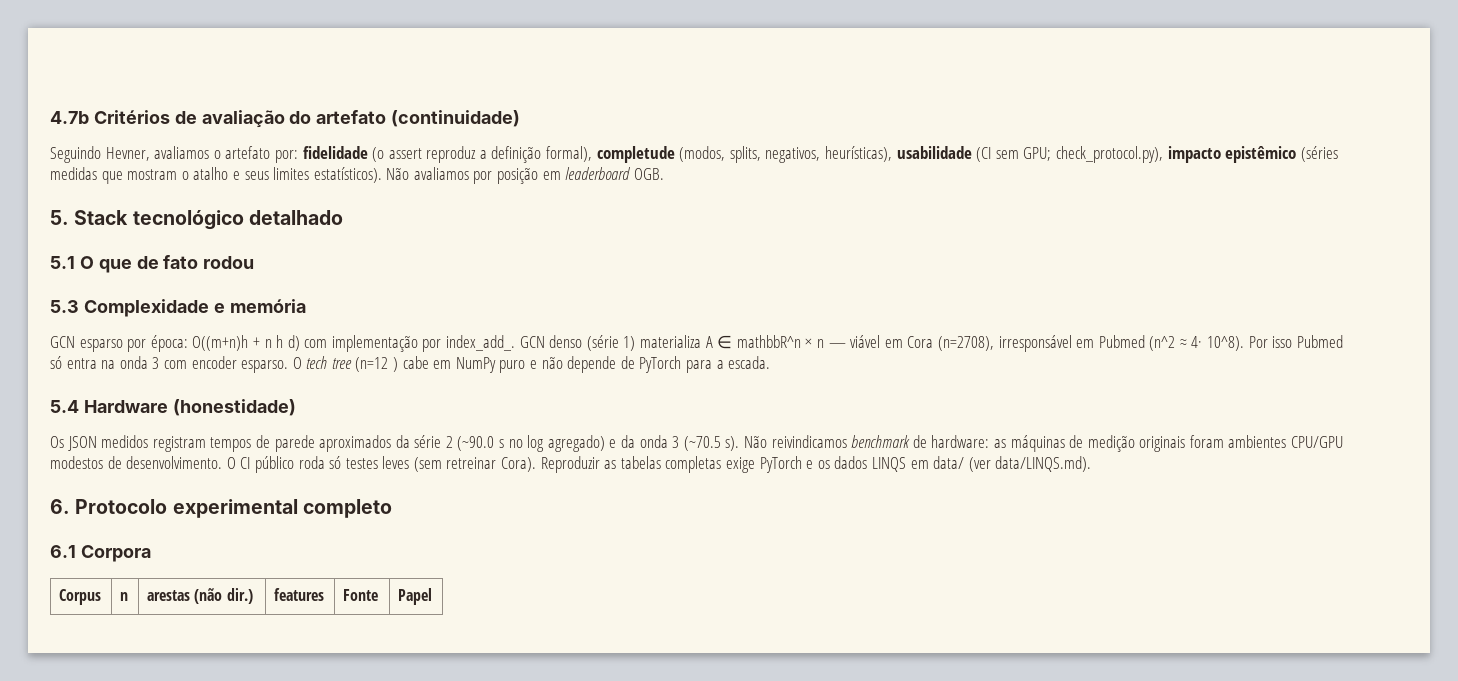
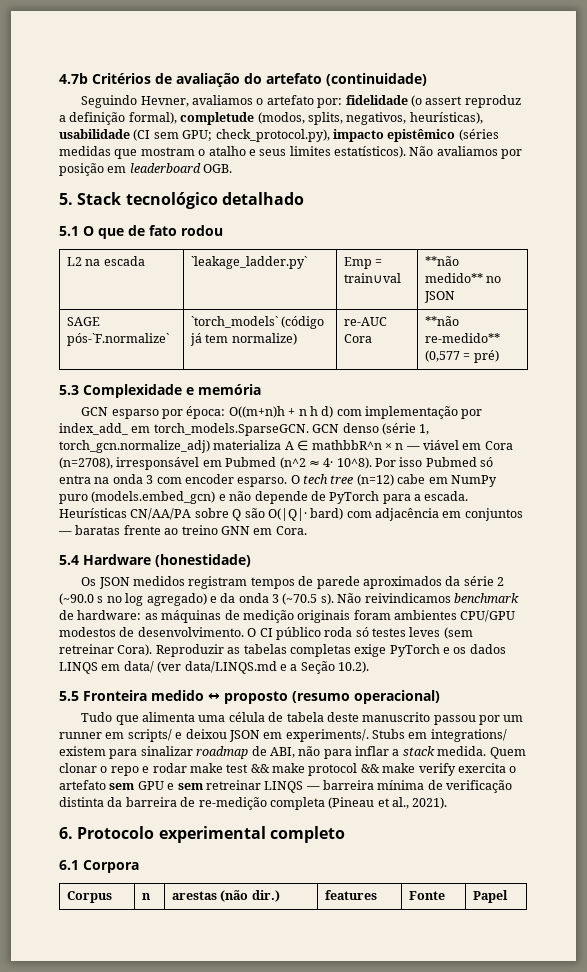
+ L2 na escada | `leakage_ladder.py` | Emp = train∪val | **não medido** no JSON
+ SAGE pós-`F.normalize` | `torch_models` (código já tem normalize) | re-AUC Cora | **não re-medido** (0,577 = pré)
- GCN esparso por época: O((m+n)h + n h d) com implementação por index_add_. GCN denso (série 1) materializa A ∈ mathbbR^n × n — viável em Cora (n=2708), irresponsável em Pubmed (n^2 ≈ 4· 10^8).
+ GCN esparso por época: O((m+n)h + n h d) com implementação por index_add_ em torch_models.SparseGCN. GCN denso (série 1, torch_gcn.normalize_adj) materializa A ∈ mathbbR^n × n — viável em Cora (n=2708), irresponsável em Pubmed (n^2 ≈ 4· 10^8).
- O tech tree (n=12 ) cabe em NumPy puro e não depende de PyTorch para a escada.
+ O tech tree (n=12) cabe em NumPy puro (models.embed_gcn) e não depende de PyTorch para a escada. Heurísticas CN/AA/PA sobre Q são O(|Q|· bard) com adjacência em conjuntos — baratas frente ao treino GNN em Cora.
- Reproduzir as tabelas completas exige PyTorch e os dados LINQS em data/ (ver data/LINQS.md).
+ Reproduzir as tabelas completas exige PyTorch e os dados LINQS em data/ (ver data/LINQS.md e a Seção 10.2).
+ 5.5 Fronteira medido ↔ proposto (resumo operacional)
+ Tudo que alimenta uma célula de tabela deste manuscrito passou por um runner em scripts/ e deixou JSON em experiments/. Stubs em integrations/ existem para sinalizar roadmap de ABI, não para inflar a stack medida. Quem clonar o repo e rodar make test && make protocol && make verify exercita o artefato sem GPU e sem retreinar LINQS — barreira mínima de verificação distinta da barreira de re-medição completa (Pineau et al., 2021).

